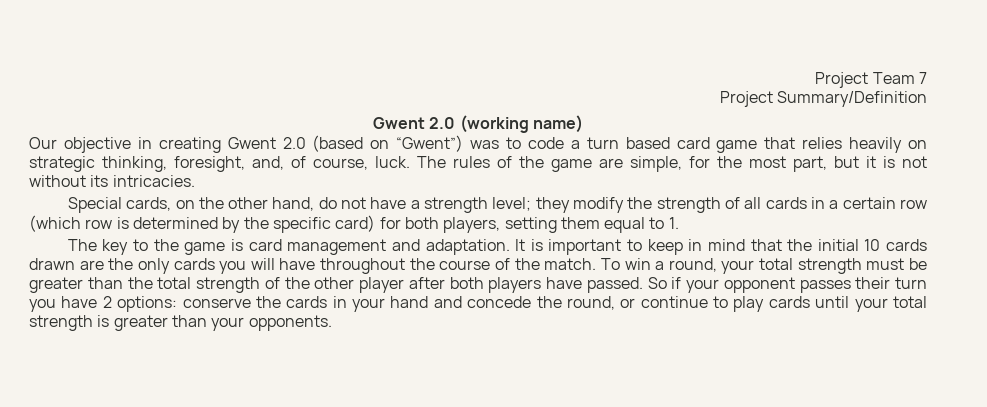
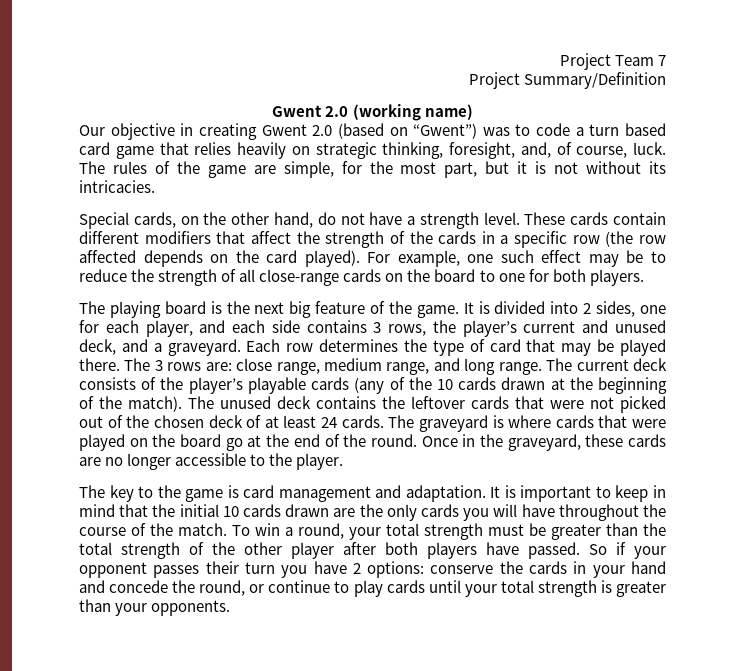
- Special cards, on the other hand, do not have a strength level; they modify the strength of all cards in a certain row (which row is determined by the specific card) for both players, setting them equal to 1.
+ Special cards, on the other hand, do not have a strength level. These cards contain different modifiers that affect the strength of the cards in a specific row (the row affected depends on the card played). For example, one such effect may be to reduce the strength of all close-range cards on the board to one for both players.
+ The playing board is the next big feature of the game. It is divided into 2 sides, one for each player, and each side contains 3 rows, the player’s current and unused deck, and a graveyard. Each row determines the type of card that may be played there. The 3 rows are: close range, medium range, and long range. The current deck consists of the player’s playable cards (any of the 10 cards drawn at the beginning of the match). The unused deck contains the leftover cards that were not picked out of the chosen deck of at least 24 cards. The graveyard is where cards that were played on the board go at the end of the round. Once in the graveyard, these cards are no longer accessible to the player.

